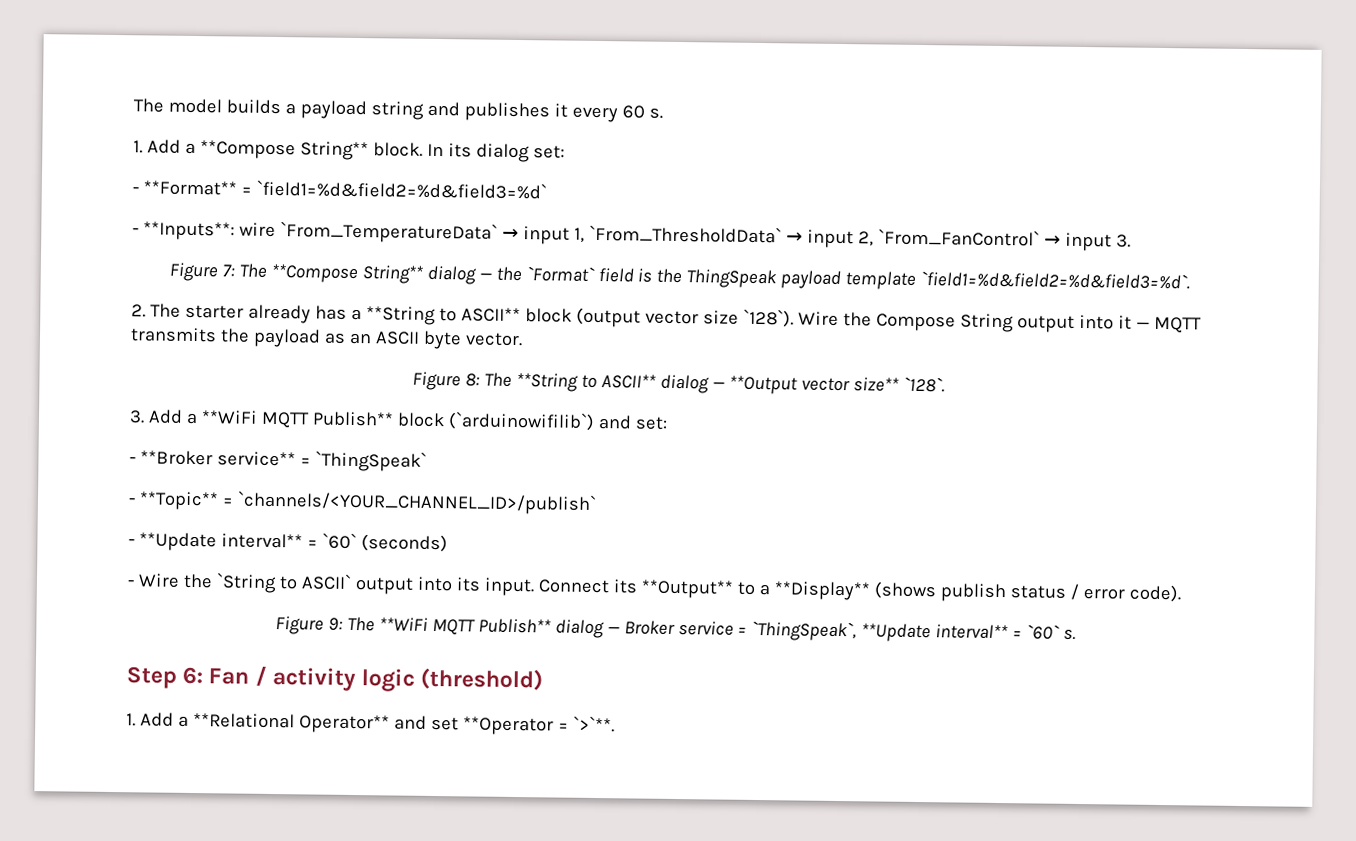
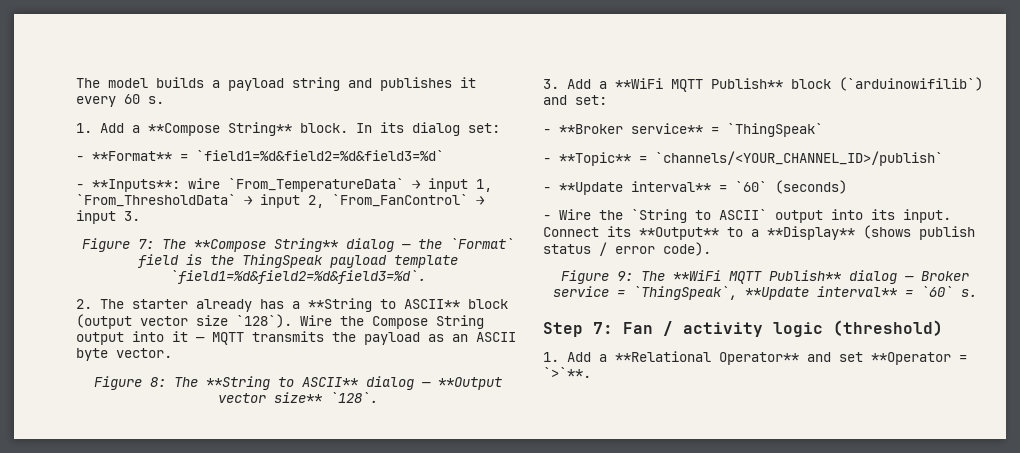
- Step 6: Fan / activity logic (threshold)
+ Step 7: Fan / activity logic (threshold)

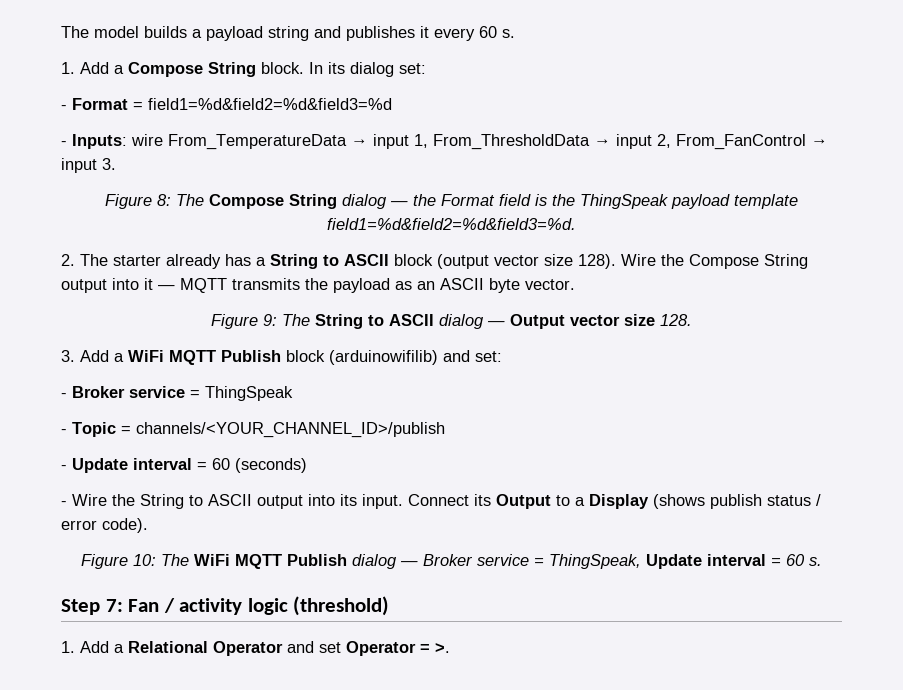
- 1. Add a **Compose String** block.
+ 1. Add a Compose String block.
- - **Format** = `field1=%d&field2=%d&field3=%d`
- - **Inputs**: wire `From_TemperatureData` → input 1, `From_ThresholdData` → input 2, `From_FanControl` → input 3.
+ - Format = field1=%d&field2=%d&field3=%d
+ - Inputs: wire From_TemperatureData → input 1, From_ThresholdData → input 2, From_FanControl → input 3.
- Figure 7: The **Compose String** dialog — the `Format` field is the ThingSpeak payload template `field1=%d&field2=%d&field3=%d`.
+ Figure 8: The Compose String dialog — the Format field is the ThingSpeak payload template field1=%d&field2=%d&field3=%d.
- 2. The starter already has a **String to ASCII** block (output vector size `128`).
+ 2. The starter already has a String to ASCII block (output vector size 128).
- Figure 8: The **String to ASCII** dialog — **Output vector size** `128`.
- 3. Add a **WiFi MQTT Publish** block (`arduinowifilib`) and set:
- - **Broker service** = `ThingSpeak`
- - **Topic** = `channels/<YOUR_CHANNEL_ID>/publish`
- - **Update interval** = `60` (seconds)
+ Figure 9: The String to ASCII dialog — Output vector size 128.
+ 3. Add a WiFi MQTT Publish block (arduinowifilib) and set:
+ - Broker service = ThingSpeak
+ - Topic = channels/<YOUR_CHANNEL_ID>/publish
+ - Update interval = 60 (seconds)
- - Wire the `String to ASCII` output into its input.
+ - Wire the String to ASCII output into its input.
- Connect its **Output** to a **Display** (shows publish status / error code).
+ Connect its Output to a Display (shows publish status / error code).
- Figure 9: The **WiFi MQTT Publish** dialog — Broker service = `ThingSpeak`, **Update interval** = `60` s.
+ Figure 10: The WiFi MQTT Publish dialog — Broker service = ThingSpeak, Update interval = 60 s.
- 1. Add a **Relational Operator** and set **Operator = `>`**.
+ 1. Add a Relational Operator and set Operator = >.

